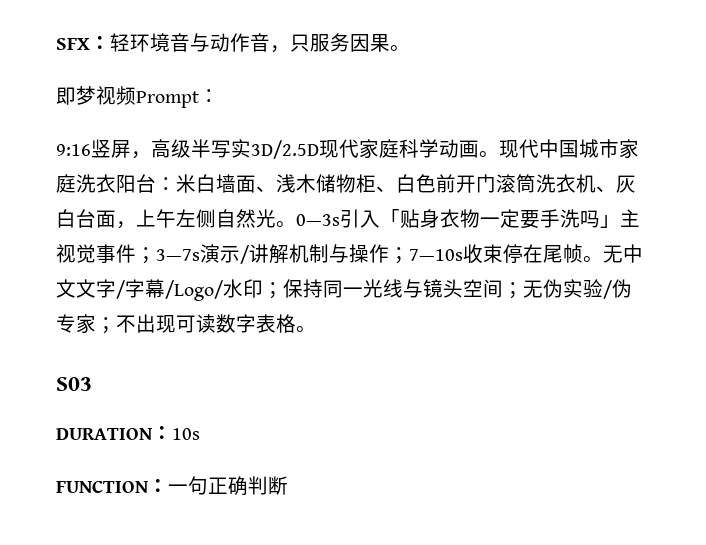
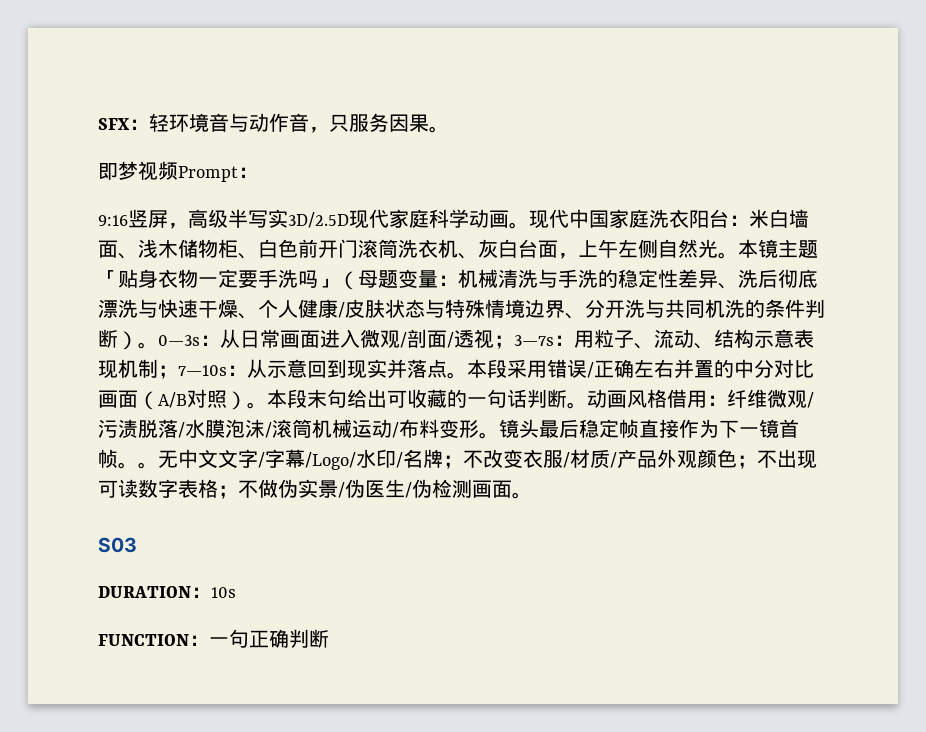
- 现代中国城市家庭洗衣阳台：米白墙面、浅木储物柜、白色前开门滚筒洗衣机、灰白台面，上午左侧自然光。
+ 现代中国家庭洗衣阳台：米白墙面、浅木储物柜、白色前开门滚筒洗衣机、灰白台面，上午左侧自然光。
- 0—3s引入「贴身衣物一定要手洗吗」主视觉事件；3—7s演示/讲解机制与操作；7—10s收束停在尾帧。
+ 本镜主题「贴身衣物一定要手洗吗」（母题变量：机械清洗与手洗的稳定性差异、洗后彻底漂洗与快速干燥、个人健康/皮肤状态与特殊情境边界、分开洗与共同机洗的条件判断）。0—3s：从日常画面进入微观/剖面/透视；3—7s：用粒子、流动、结构示意表现机制；7—10s：从示意回到现实并落点。本段采用错误/正确左右并置的中分对比画面（A/B对照）。本段末句给出可收藏的一句话判断。动画风格借用：纤维微观/污渍脱落/水膜泡沫/滚筒机械运动/布料变形。镜头最后稳定帧直接作为下一镜首帧。。
- 无中文文字/字幕/Logo/水印；保持同一光线与镜头空间；无伪实验/伪专家；不出现可读数字表格。
+ 无中文文字/字幕/Logo/水印/名牌；不改变衣服/材质/产品外观颜色；不出现可读数字表格；不做伪实景/伪医生/伪检测画面。

